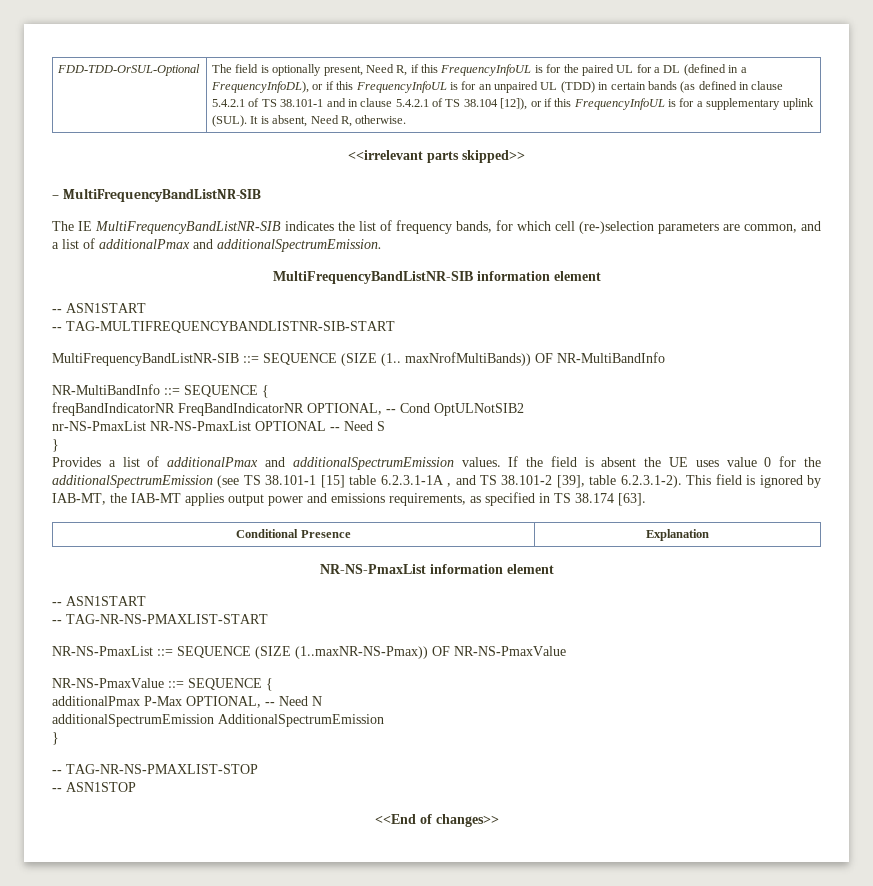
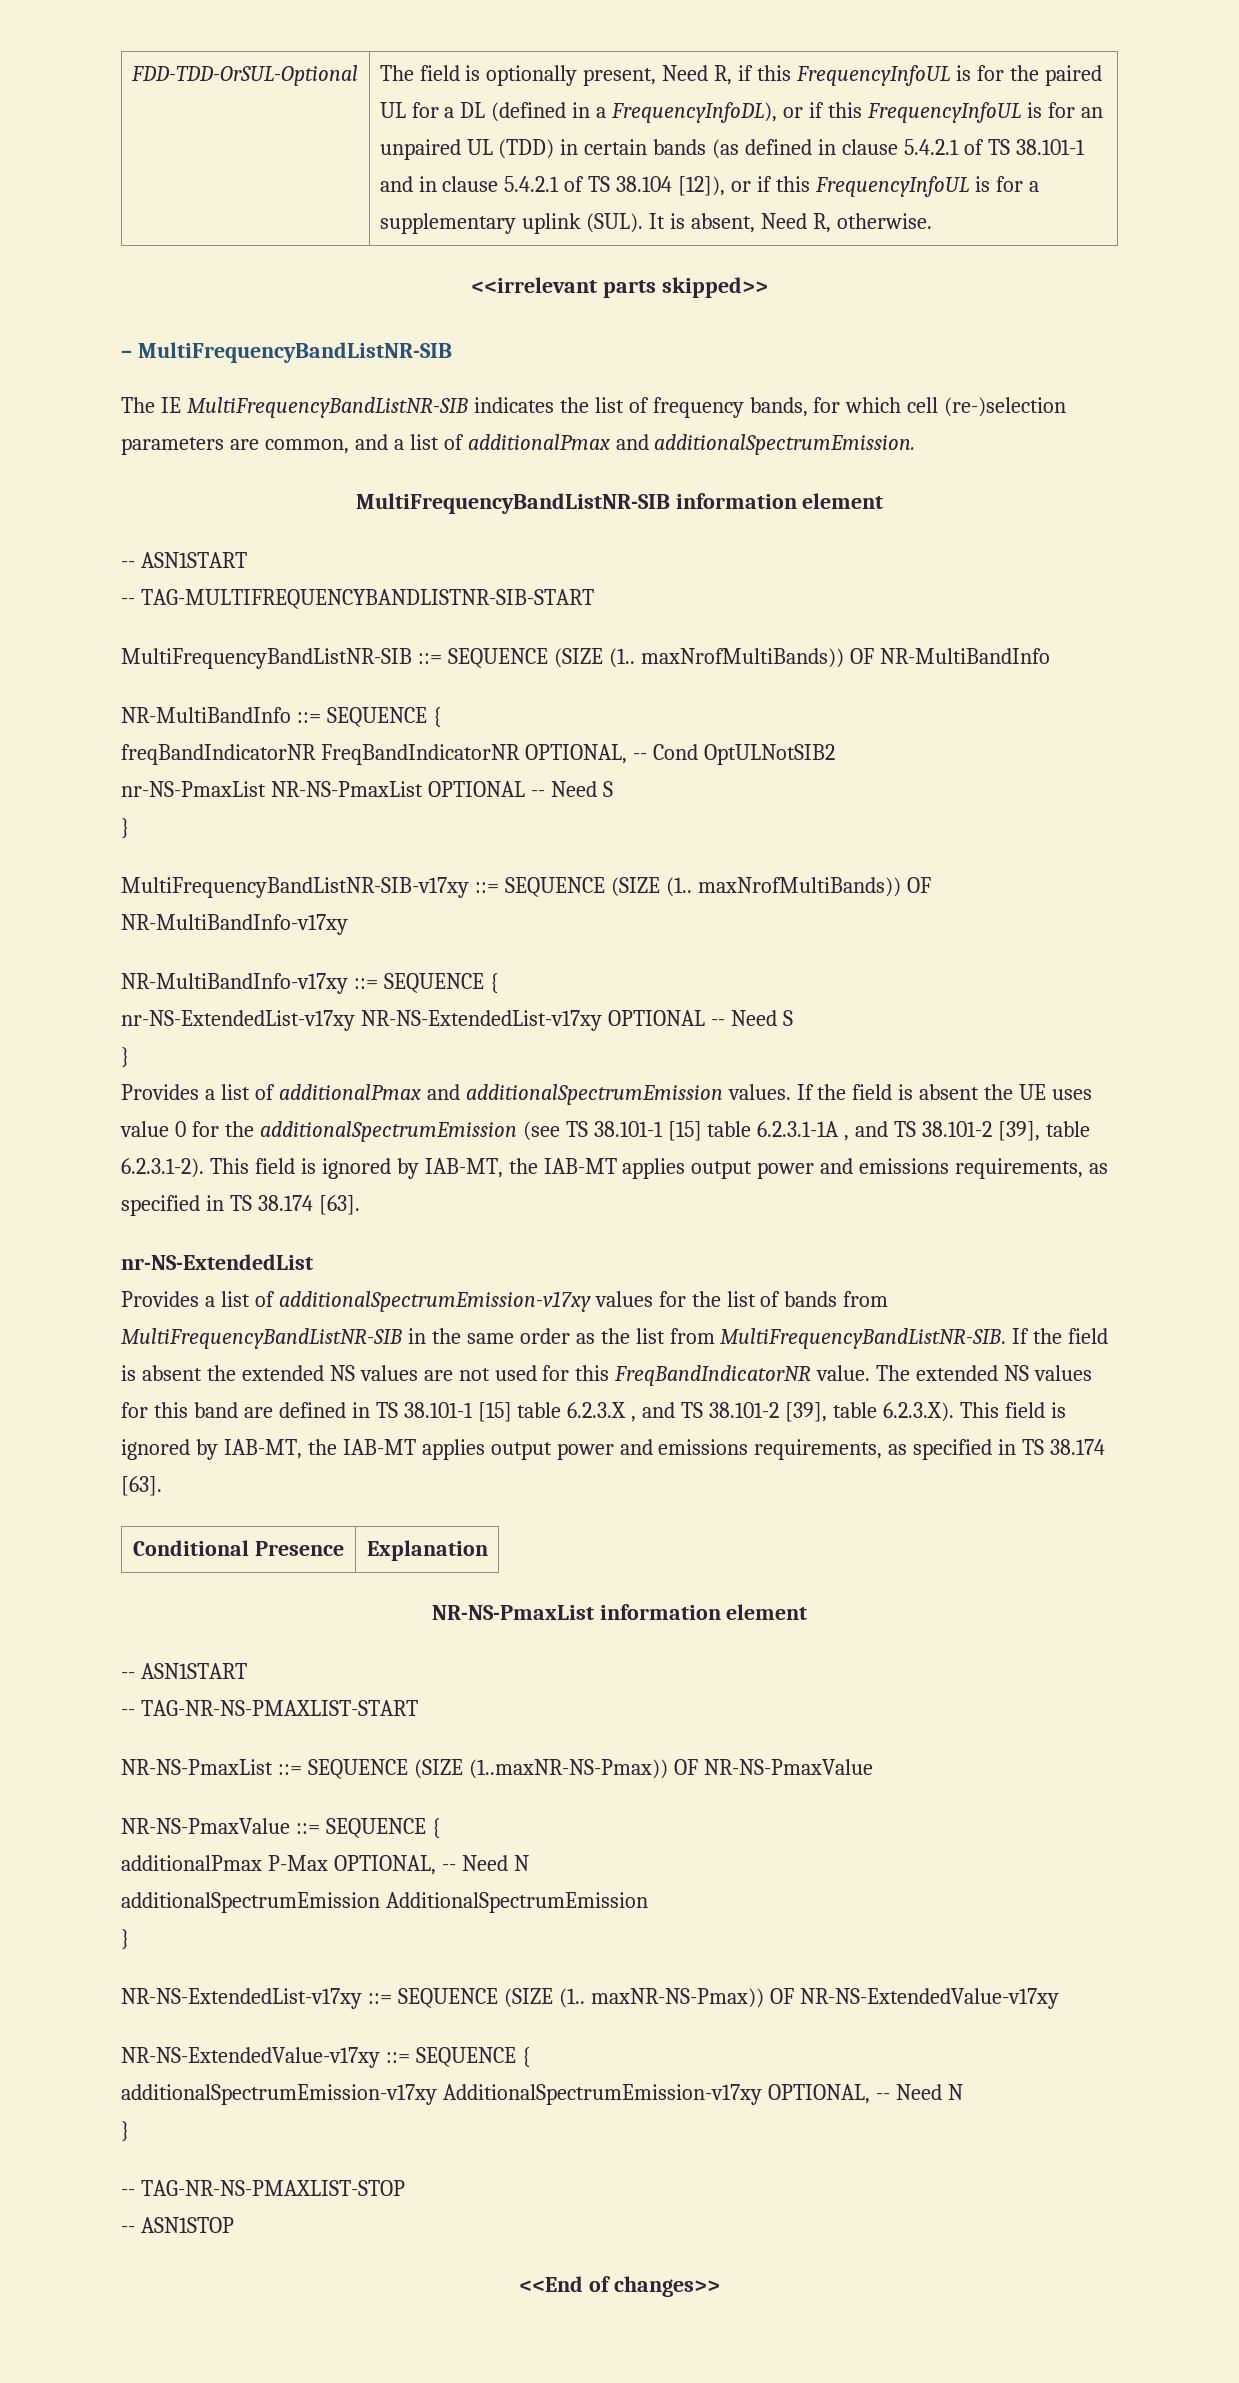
+ MultiFrequencyBandListNR-SIB-v17xy ::= SEQUENCE (SIZE (1.. maxNrofMultiBands)) OF NR-MultiBandInfo-v17xy
+ NR-MultiBandInfo-v17xy ::= SEQUENCE {
+ nr-NS-ExtendedList-v17xy NR-NS-ExtendedList-v17xy OPTIONAL -- Need S
+ }
+ nr-NS-ExtendedList
+ Provides a list of additionalSpectrumEmission-v17xy values for the list of bands from MultiFrequencyBandListNR-SIB in the same order as the list from MultiFrequencyBandListNR-SIB. If the field is absent the extended NS values are not used for this FreqBandIndicatorNR value. The extended NS values for this band are defined in TS 38.101-1 [15] table 6.2.3.X , and TS 38.101-2 [39], table 6.2.3.X). This field is ignored by IAB-MT, the IAB-MT applies output power and emissions requirements, as specified in TS 38.174 [63].
+ NR-NS-ExtendedList-v17xy ::= SEQUENCE (SIZE (1.. maxNR-NS-Pmax)) OF NR-NS-ExtendedValue-v17xy
+ NR-NS-ExtendedValue-v17xy ::= SEQUENCE {
+ additionalSpectrumEmission-v17xy AdditionalSpectrumEmission-v17xy OPTIONAL, -- Need N
+ }

